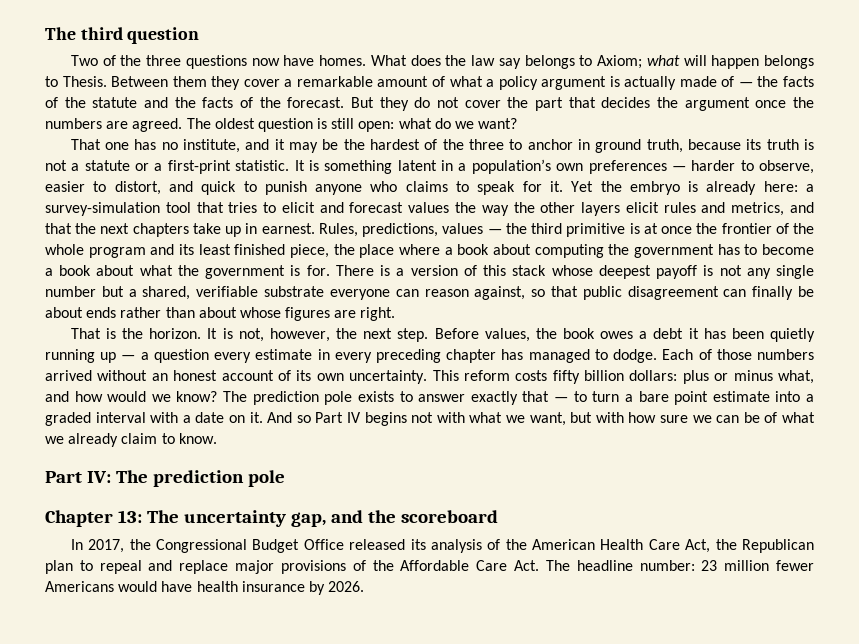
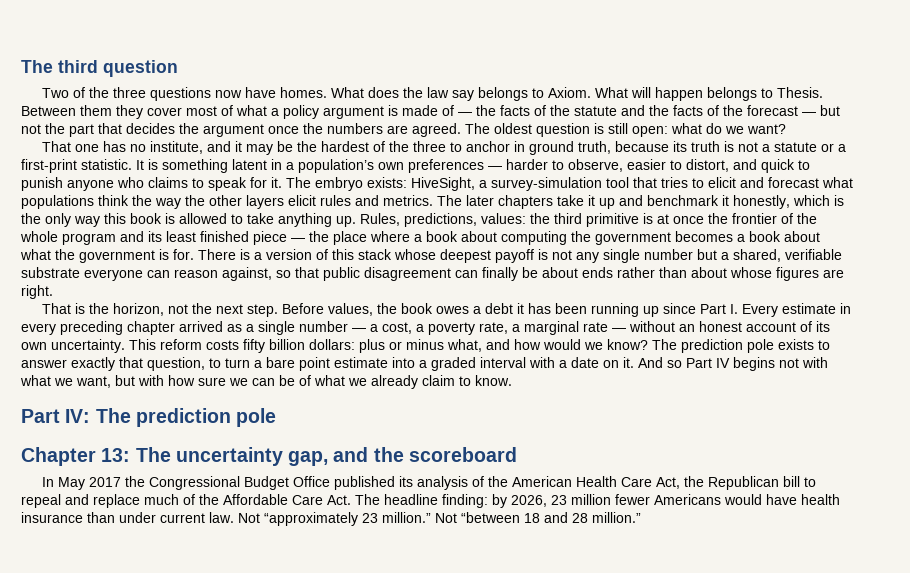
- What does the law say belongs to Axiom; what will happen belongs to Thesis.
+ What does the law say belongs to Axiom. What will happen belongs to Thesis.
- Between them they cover a remarkable amount of what a policy argument is actually made of — the facts of the statute and the facts of the forecast. But they do not cover the part that decides the argument once the numbers are agreed.
+ Between them they cover most of what a policy argument is made of — the facts of the statute and the facts of the forecast — but not the part that decides the argument once the numbers are agreed.
- Yet the embryo is already here: a survey-simulation tool that tries to elicit and forecast values the way the other layers elicit rules and metrics, and that the next chapters take up in earnest. Rules, predictions, values — the third primitive is at once the frontier of the whole program and its least finished piece, the place where a book about computing the government has to become a book about what the government is for.
+ The embryo exists: HiveSight, a survey-simulation tool that tries to elicit and forecast what populations think the way the other layers elicit rules and metrics. The later chapters take it up and benchmark it honestly, which is the only way this book is allowed to take anything up. Rules, predictions, values: the third primitive is at once the frontier of the whole program and its least finished piece — the place where a book about computing the government becomes a book about what the government is for.
- That is the horizon. It is not, however, the next step.
+ That is the horizon, not the next step.
- Before values, the book owes a debt it has been quietly running up — a question every estimate in every preceding chapter has managed to dodge. Each of those numbers arrived without an honest account of its own uncertainty.
+ Before values, the book owes a debt it has been running up since Part I. Every estimate in every preceding chapter arrived as a single number — a cost, a poverty rate, a marginal rate — without an honest account of its own uncertainty.
- The prediction pole exists to answer exactly that — to turn a bare point estimate into a graded interval with a date on it.
+ The prediction pole exists to answer exactly that question, to turn a bare point estimate into a graded interval with a date on it.
- In 2017, the Congressional Budget Office released its analysis of the American Health Care Act, the Republican plan to repeal and replace major provisions of the Affordable Care Act. The headline number: 23 million fewer Americans would have health insurance by 2026.
+ In May 2017 the Congressional Budget Office published its analysis of the American Health Care Act, the Republican bill to repeal and replace much of the Affordable Care Act. The headline finding: by 2026, 23 million fewer Americans would have health insurance than under current law. Not “approximately 23 million.” Not “between 18 and 28 million.”

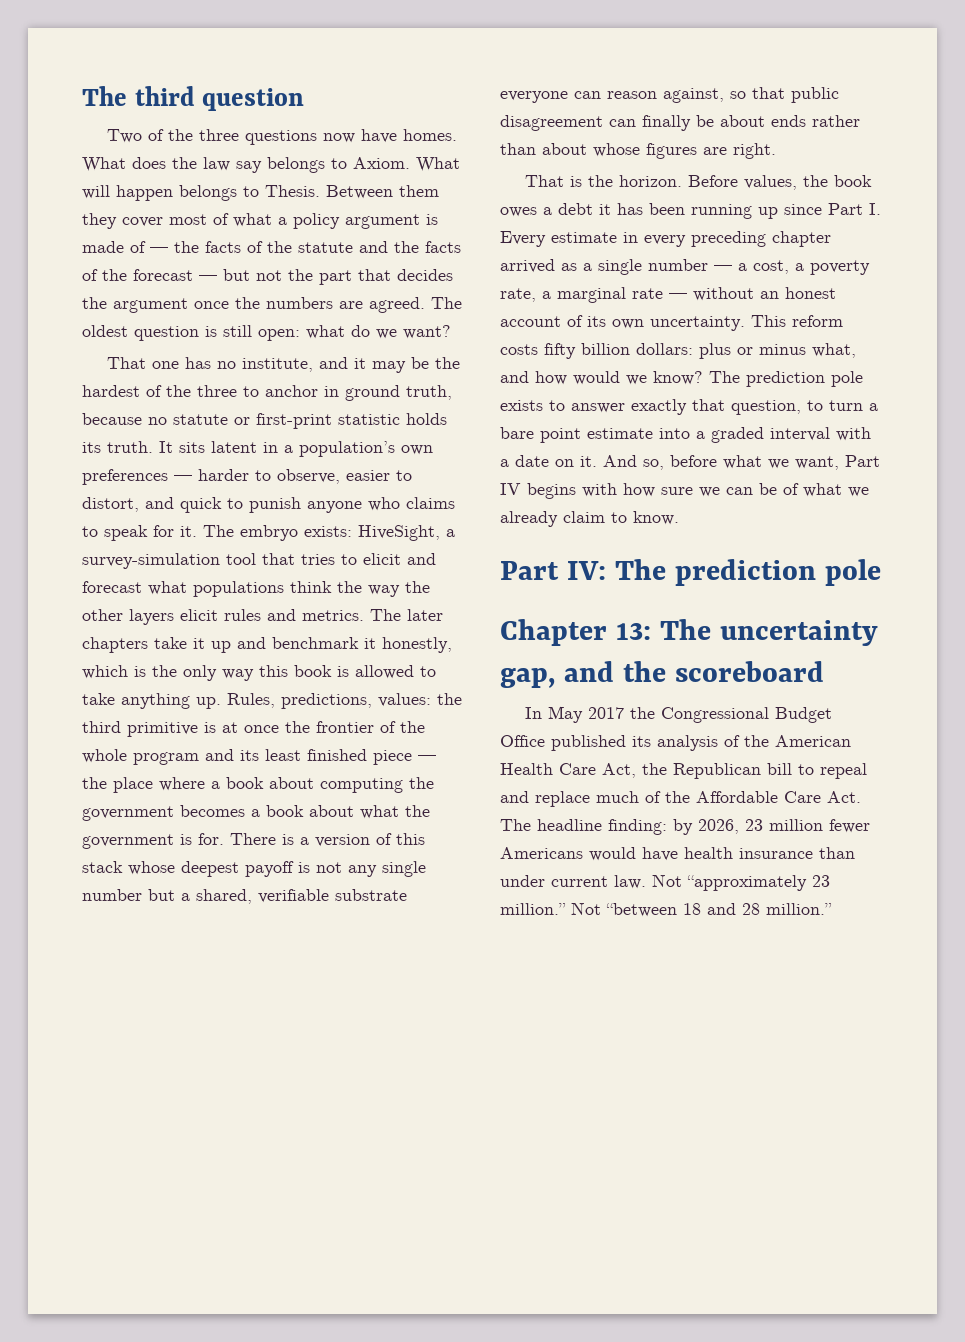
- That one has no institute, and it may be the hardest of the three to anchor in ground truth, because its truth is not a statute or a first-print statistic. It is something latent in a population’s own preferences — harder to observe, easier to distort, and quick to punish anyone who claims to speak for it.
+ That one has no institute, and it may be the hardest of the three to anchor in ground truth, because no statute or first-print statistic holds its truth. It sits latent in a population’s own preferences — harder to observe, easier to distort, and quick to punish anyone who claims to speak for it.
- That is the horizon, not the next step.
+ That is the horizon.
- And so Part IV begins not with what we want, but with how sure we can be of what we already claim to know.
+ And so, before what we want, Part IV begins with how sure we can be of what we already claim to know.

